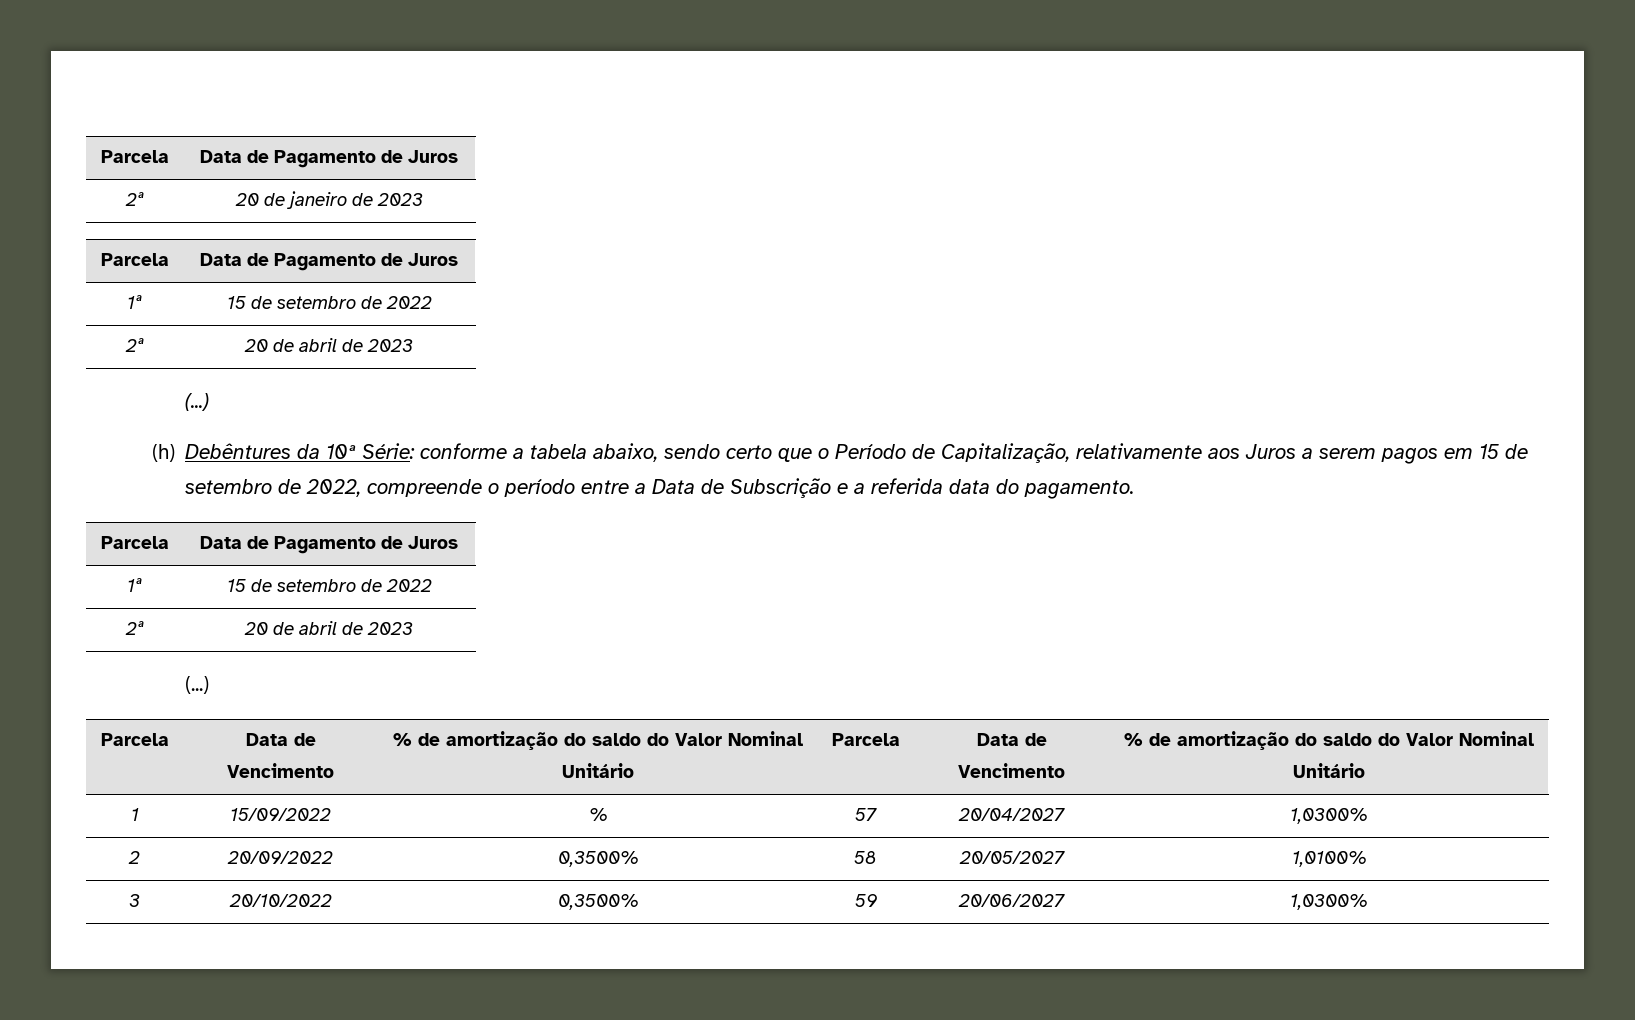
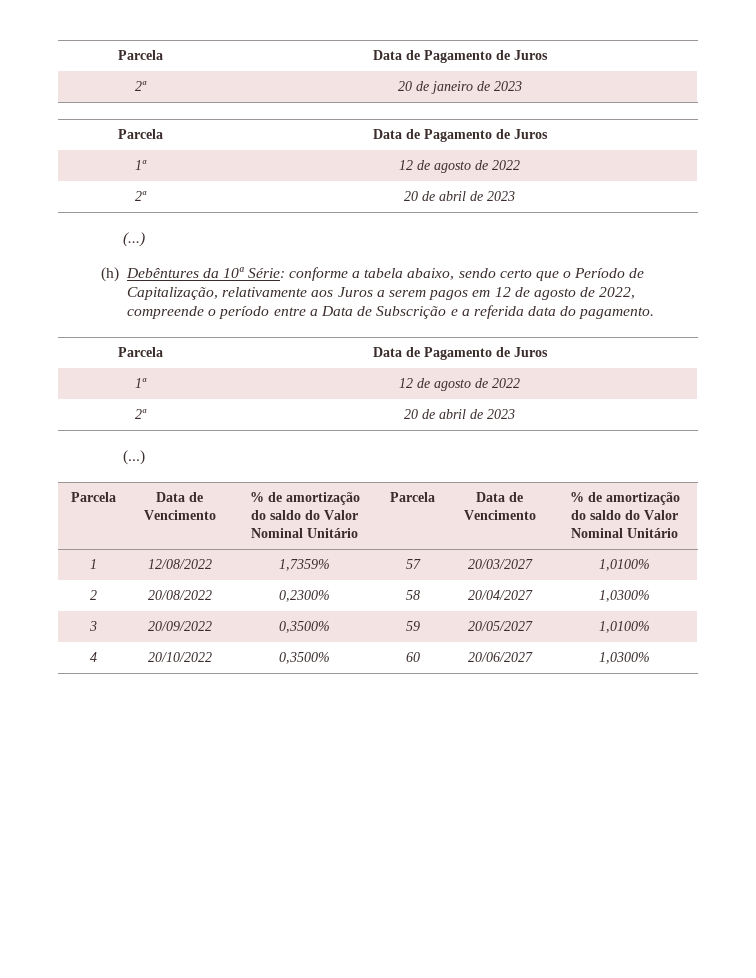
  2ª | 20 de janeiro de 2023
  Parcela | Data de Pagamento de Juros
- 1ª | 15 de setembro de 2022
+ 1ª | 12 de agosto de 2022
- (h) Debêntures da 10ª Série: conforme a tabela abaixo, sendo certo que o Período de Capitalização, relativamente aos Juros a serem pagos em 15 de setembro de 2022, compreende o período entre a Data de Subscrição e a referida data do pagamento.
+ (h) Debêntures da 10ª Série: conforme a tabela abaixo, sendo certo que o Período de Capitalização, relativamente aos Juros a serem pagos em 12 de agosto de 2022, compreende o período entre a Data de Subscrição e a referida data do pagamento.
  Parcela | Data de Pagamento de Juros
- 1ª | 15 de setembro de 2022
+ 1ª | 12 de agosto de 2022
- 1 | 15/09/2022 | % | 57 | 20/04/2027 | 1,0300%
+ 1 | 12/08/2022 | 1,7359% | 57 | 20/03/2027 | 1,0100%
+ 2 | 20/08/2022 | 0,2300% | 58 | 20/04/2027 | 1,0300%
- 2 | 20/09/2022 | 0,3500% | 58 | 20/05/2027 | 1,0100%
+ 3 | 20/09/2022 | 0,3500% | 59 | 20/05/2027 | 1,0100%
- 3 | 20/10/2022 | 0,3500% | 59 | 20/06/2027 | 1,0300%
+ 4 | 20/10/2022 | 0,3500% | 60 | 20/06/2027 | 1,0300%

